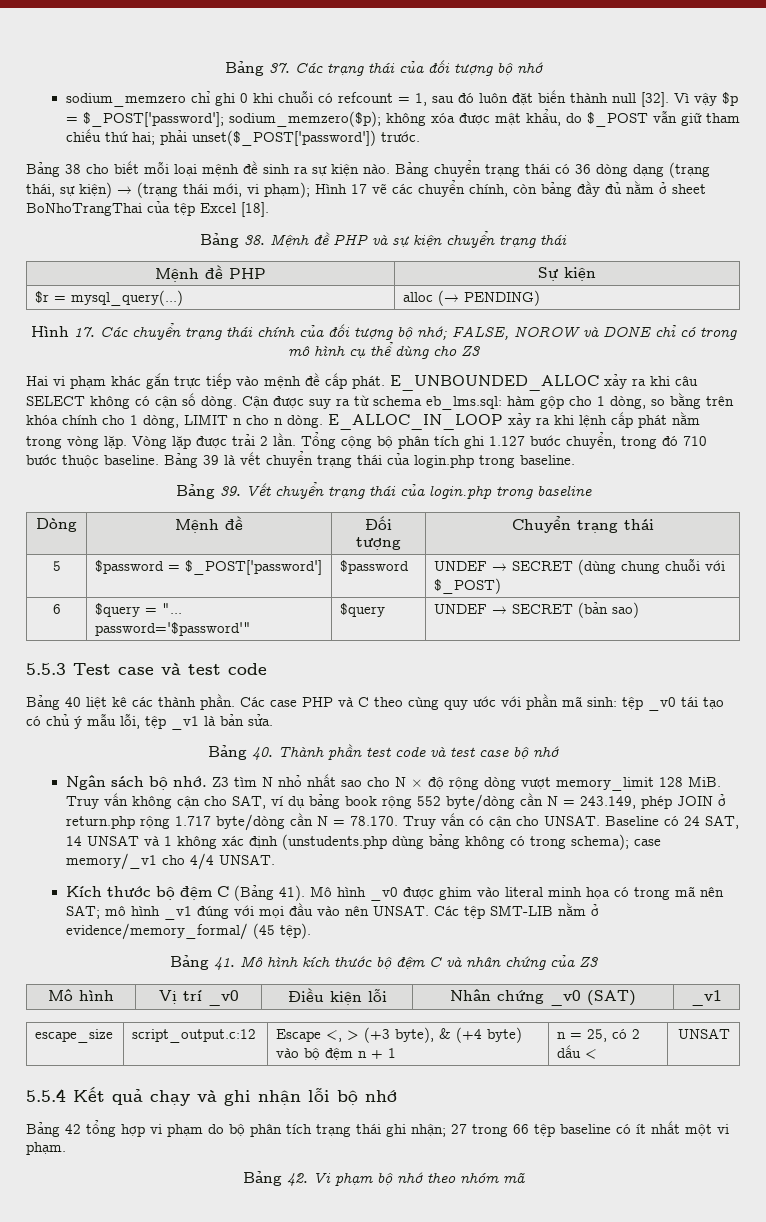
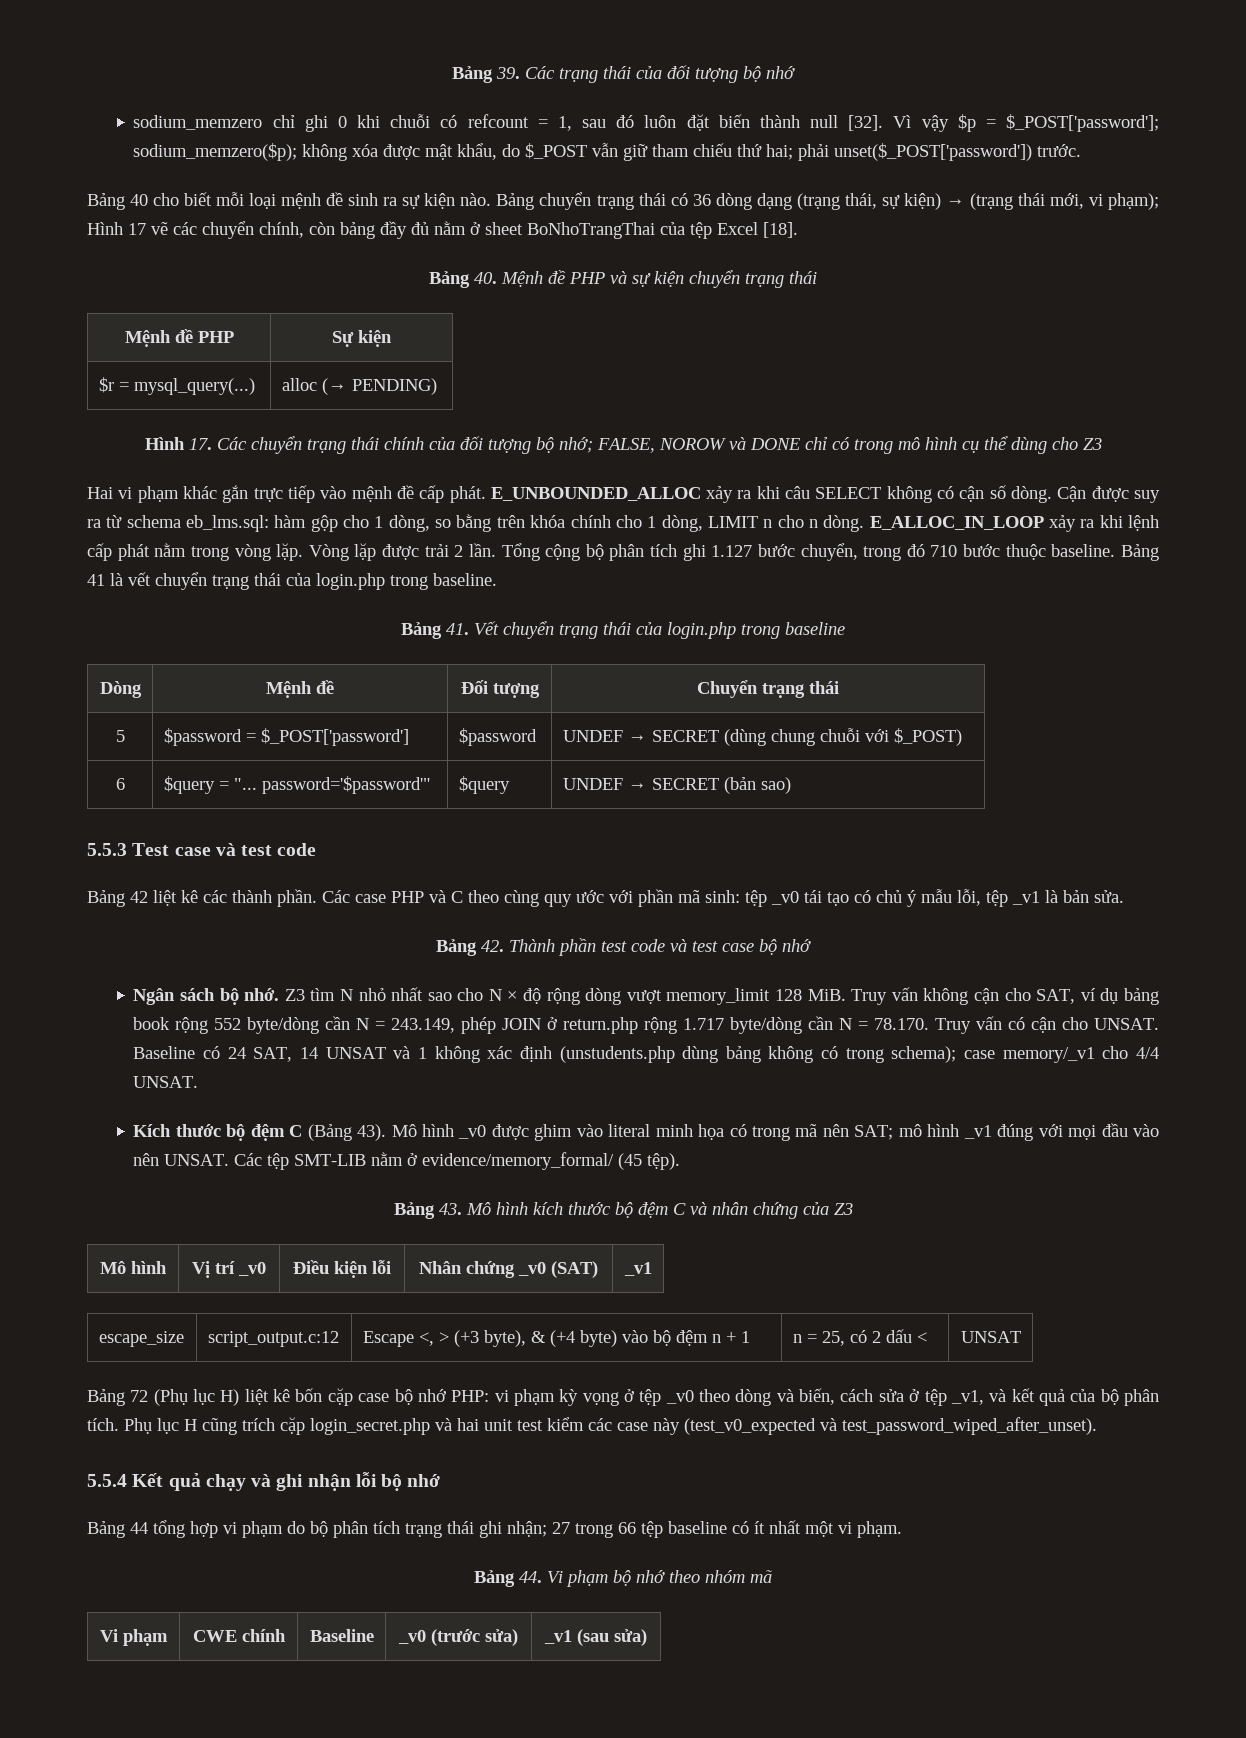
- Bảng 37. Các trạng thái của đối tượng bộ nhớ
+ Bảng 39. Các trạng thái của đối tượng bộ nhớ
- Bảng 38 cho biết mỗi loại mệnh đề sinh ra sự kiện nào.
+ Bảng 40 cho biết mỗi loại mệnh đề sinh ra sự kiện nào.
- Bảng 38. Mệnh đề PHP và sự kiện chuyển trạng thái
+ Bảng 40. Mệnh đề PHP và sự kiện chuyển trạng thái
- Bảng 39 là vết chuyển trạng thái của login.php trong baseline.
+ Bảng 41 là vết chuyển trạng thái của login.php trong baseline.
- Bảng 39. Vết chuyển trạng thái của login.php trong baseline
+ Bảng 41. Vết chuyển trạng thái của login.php trong baseline
- Bảng 40 liệt kê các thành phần.
+ Bảng 42 liệt kê các thành phần.
- Bảng 40. Thành phần test code và test case bộ nhớ
+ Bảng 42. Thành phần test code và test case bộ nhớ
- Kích thước bộ đệm C (Bảng 41).
+ Kích thước bộ đệm C (Bảng 43).
- Bảng 41. Mô hình kích thước bộ đệm C và nhân chứng của Z3
+ Bảng 43. Mô hình kích thước bộ đệm C và nhân chứng của Z3
+ Bảng 72 (Phụ lục H) liệt kê bốn cặp case bộ nhớ PHP: vi phạm kỳ vọng ở tệp _v0 theo dòng và biến, cách sửa ở tệp _v1, và kết quả của bộ phân tích. Phụ lục H cũng trích cặp login_secret.php và hai unit test kiểm các case này (test_v0_expected và test_password_wiped_after_unset).
- Bảng 42 tổng hợp vi phạm do bộ phân tích trạng thái ghi nhận; 27 trong 66 tệp baseline có ít nhất một vi phạm.
+ Bảng 44 tổng hợp vi phạm do bộ phân tích trạng thái ghi nhận; 27 trong 66 tệp baseline có ít nhất một vi phạm.
- Bảng 42. Vi phạm bộ nhớ theo nhóm mã
+ Bảng 44. Vi phạm bộ nhớ theo nhóm mã
+ Vi phạm | CWE chính | Baseline | _v0 (trước sửa) | _v1 (sau sửa)

